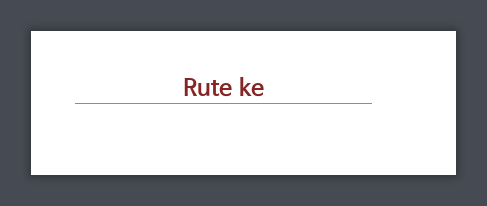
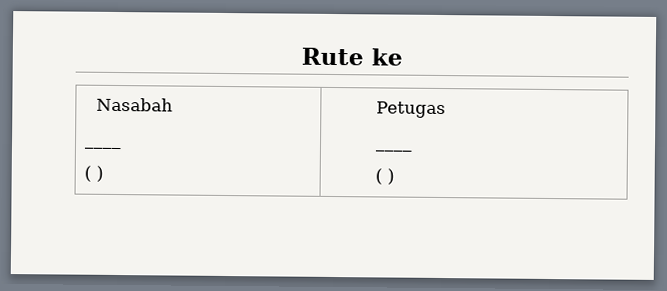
+ Nasabah
+ ____
+ ( ) | Petugas
+ ____
+ ( )

